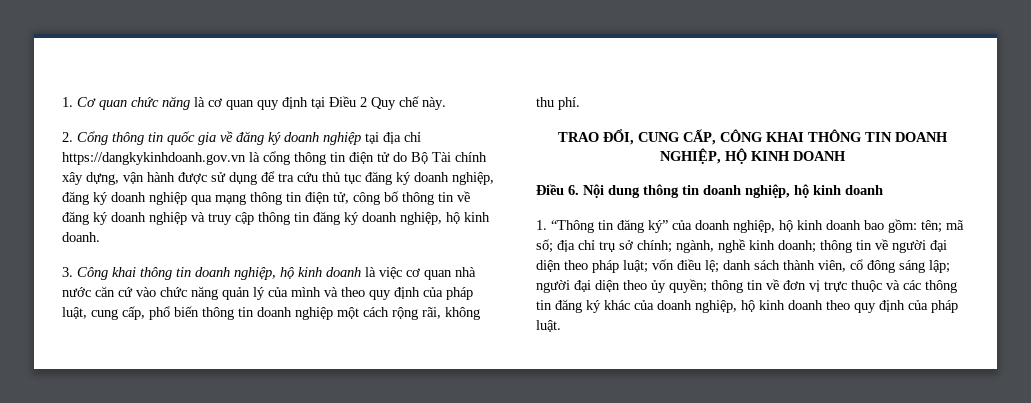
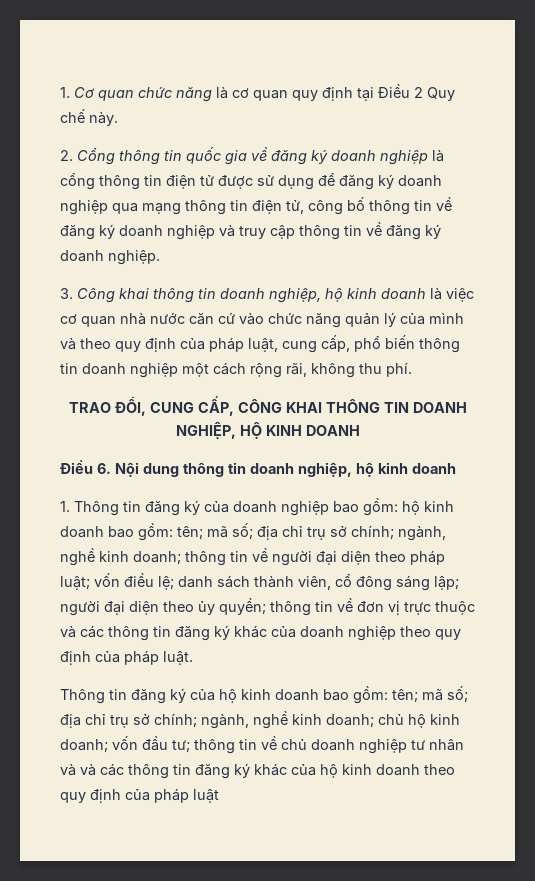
- 2. Cổng thông tin quốc gia về đăng ký doanh nghiệp tại địa chỉ https://dangkykinhdoanh.gov.vn là cổng thông tin điện tử do Bộ Tài chính xây dựng, vận hành được sử dụng để tra cứu thủ tục đăng ký doanh nghiệp, đăng ký doanh nghiệp qua mạng thông tin điện tử, công bố thông tin về đăng ký doanh nghiệp và truy cập thông tin đăng ký doanh nghiệp, hộ kinh doanh.
+ 2. Cổng thông tin quốc gia về đăng ký doanh nghiệp là cổng thông tin điện tử được sử dụng để đăng ký doanh nghiệp qua mạng thông tin điện tử, công bố thông tin về đăng ký doanh nghiệp và truy cập thông tin về đăng ký doanh nghiệp.
- 1. “Thông tin đăng ký” của doanh nghiệp, hộ kinh doanh bao gồm:
+ 1. Thông tin đăng ký của doanh nghiệp bao gồm: hộ kinh doanh bao gồm:
- thông tin về đơn vị trực thuộc và các thông tin đăng ký khác của doanh nghiệp, hộ kinh doanh theo quy định của pháp luật.
+ thông tin về đơn vị trực thuộc và các thông tin đăng ký khác của doanh nghiệp theo quy định của pháp luật.
+ Thông tin đăng ký của hộ kinh doanh bao gồm: tên; mã số; địa chỉ trụ sở chính; ngành, nghề kinh doanh; chủ hộ kinh doanh; vốn đầu tư; thông tin về chủ doanh nghiệp tư nhân và và các thông tin đăng ký khác của hộ kinh doanh theo quy định của pháp luật

